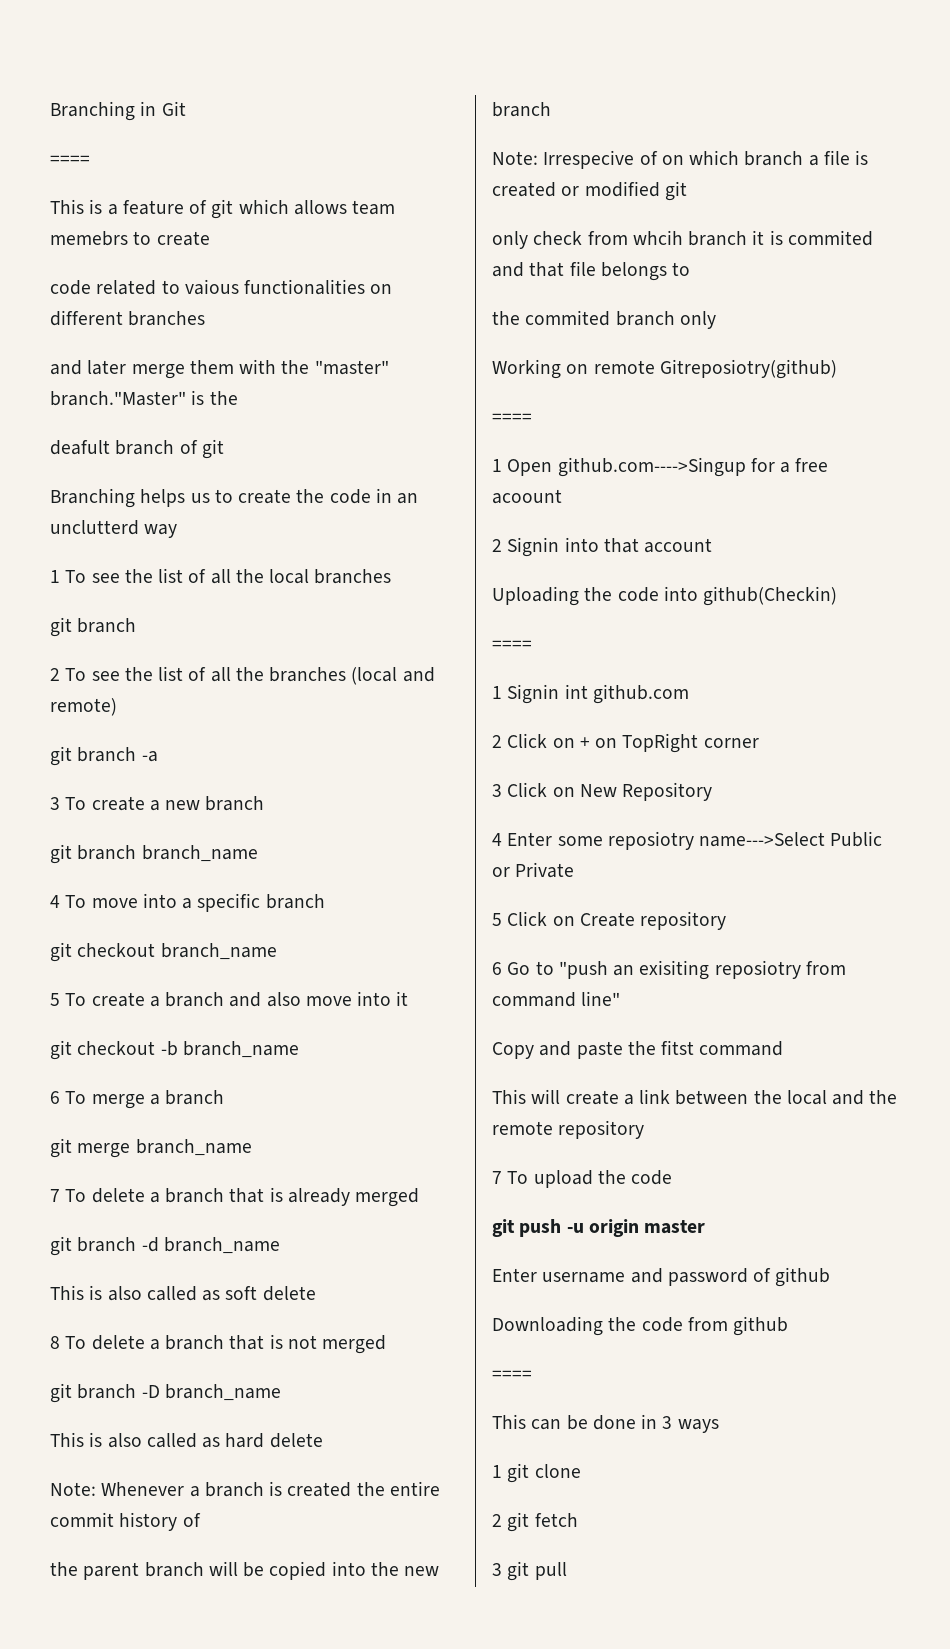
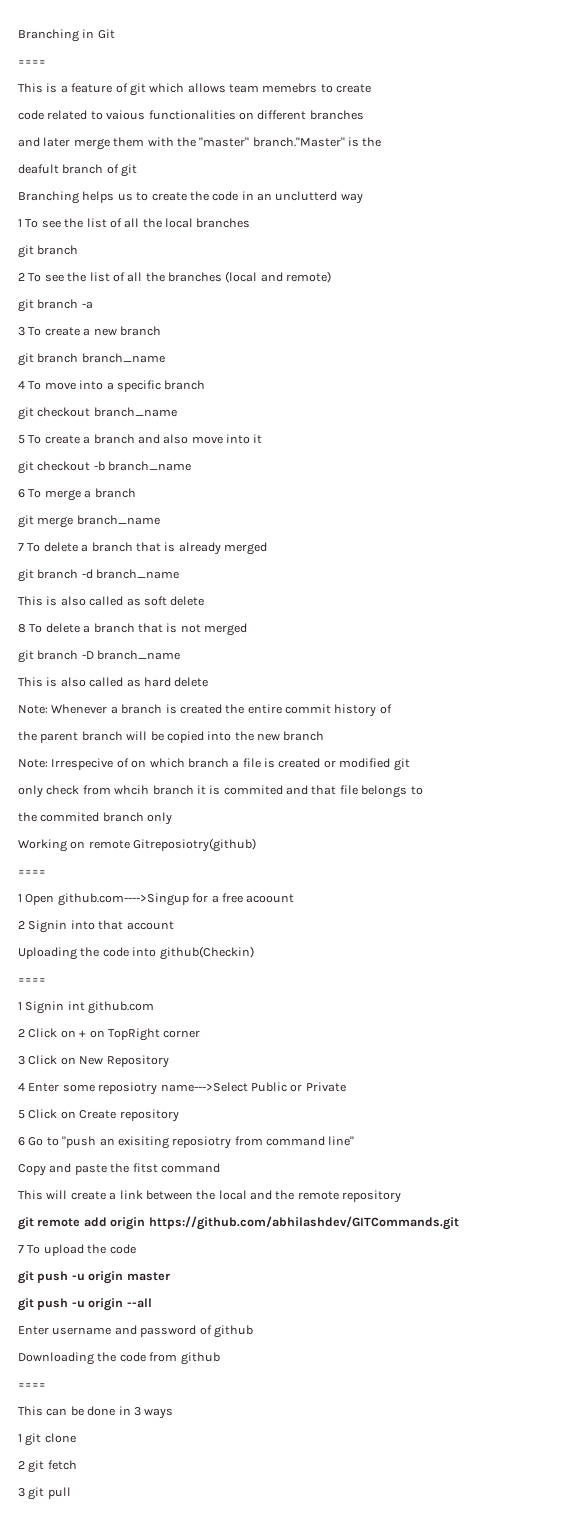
+ git remote add origin https://github.com/abhilashdev/GITCommands.git
+ git push -u origin --all

